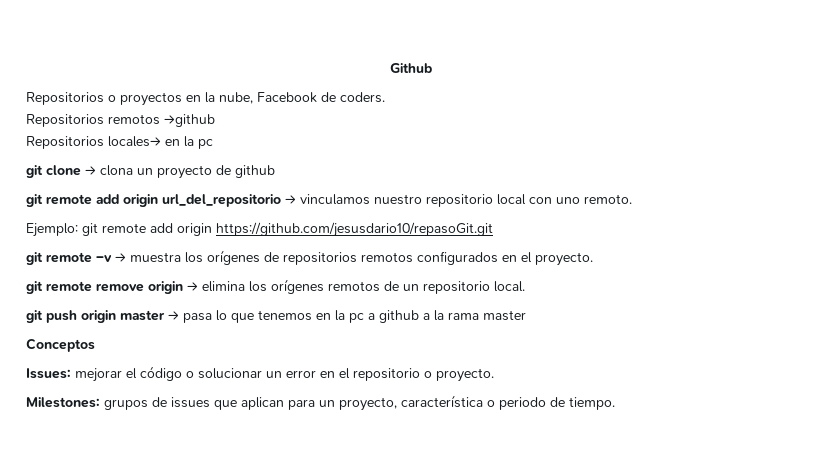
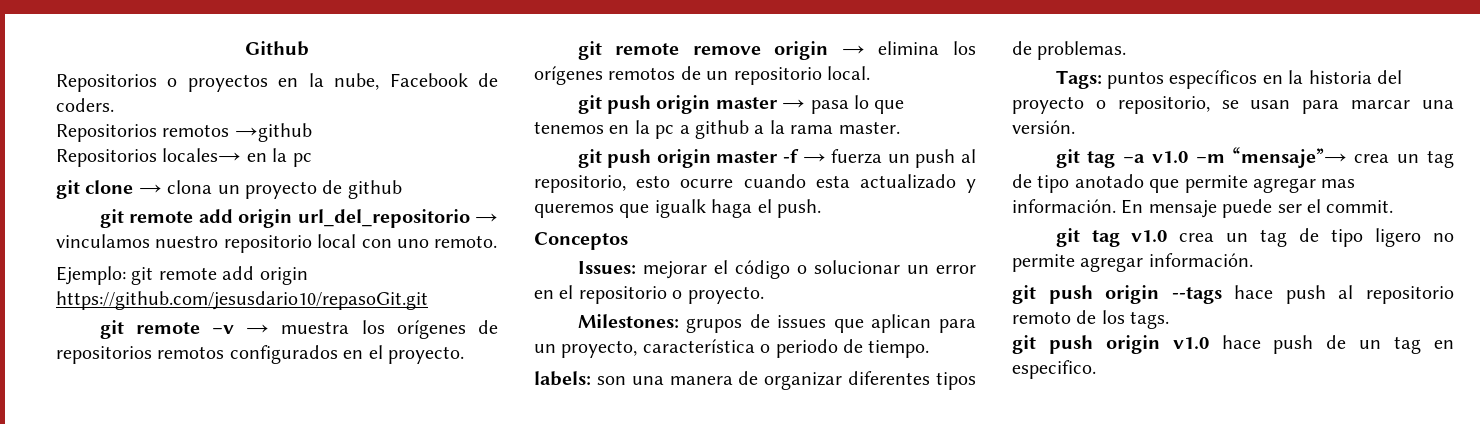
- git push origin master → pasa lo que tenemos en la pc a github a la rama master
+ git push origin master → pasa lo que tenemos en la pc a github a la rama master.
+ git push origin master -f → fuerza un push al repositorio, esto ocurre cuando esta actualizado y queremos que igualk haga el push.
+ labels: son una manera de organizar diferentes tipos de problemas.
+ Tags: puntos específicos en la historia del proyecto o repositorio, se usan para marcar una versión.
+ git tag –a v1.0 –m “mensaje”→ crea un tag de tipo anotado que permite agregar mas información. En mensaje puede ser el commit.
+ git tag v1.0 crea un tag de tipo ligero no permite agregar información.
+ git push origin --tags hace push al repositorio remoto de los tags.
+ git push origin v1.0 hace push de un tag en especifico.

